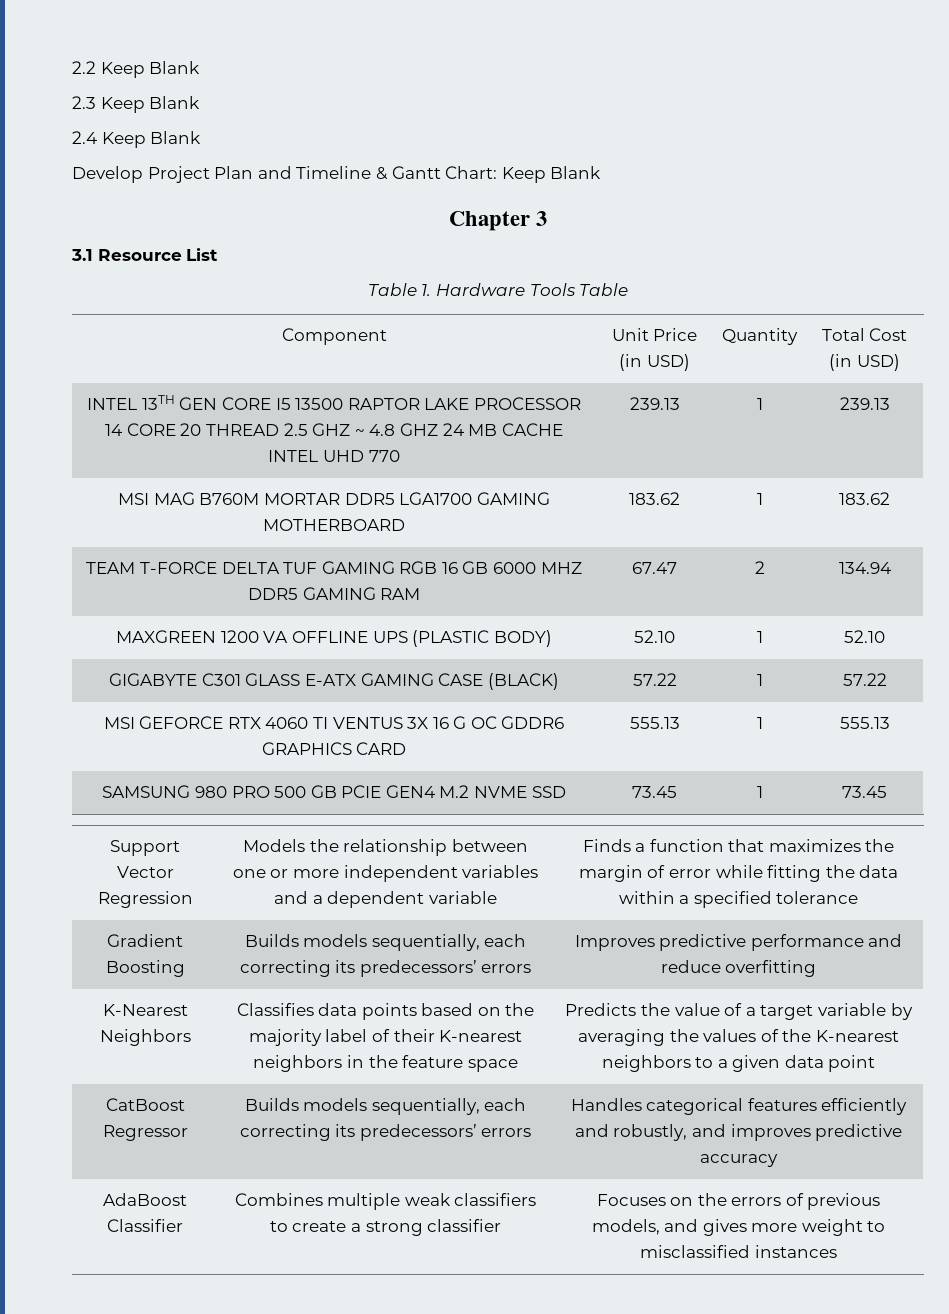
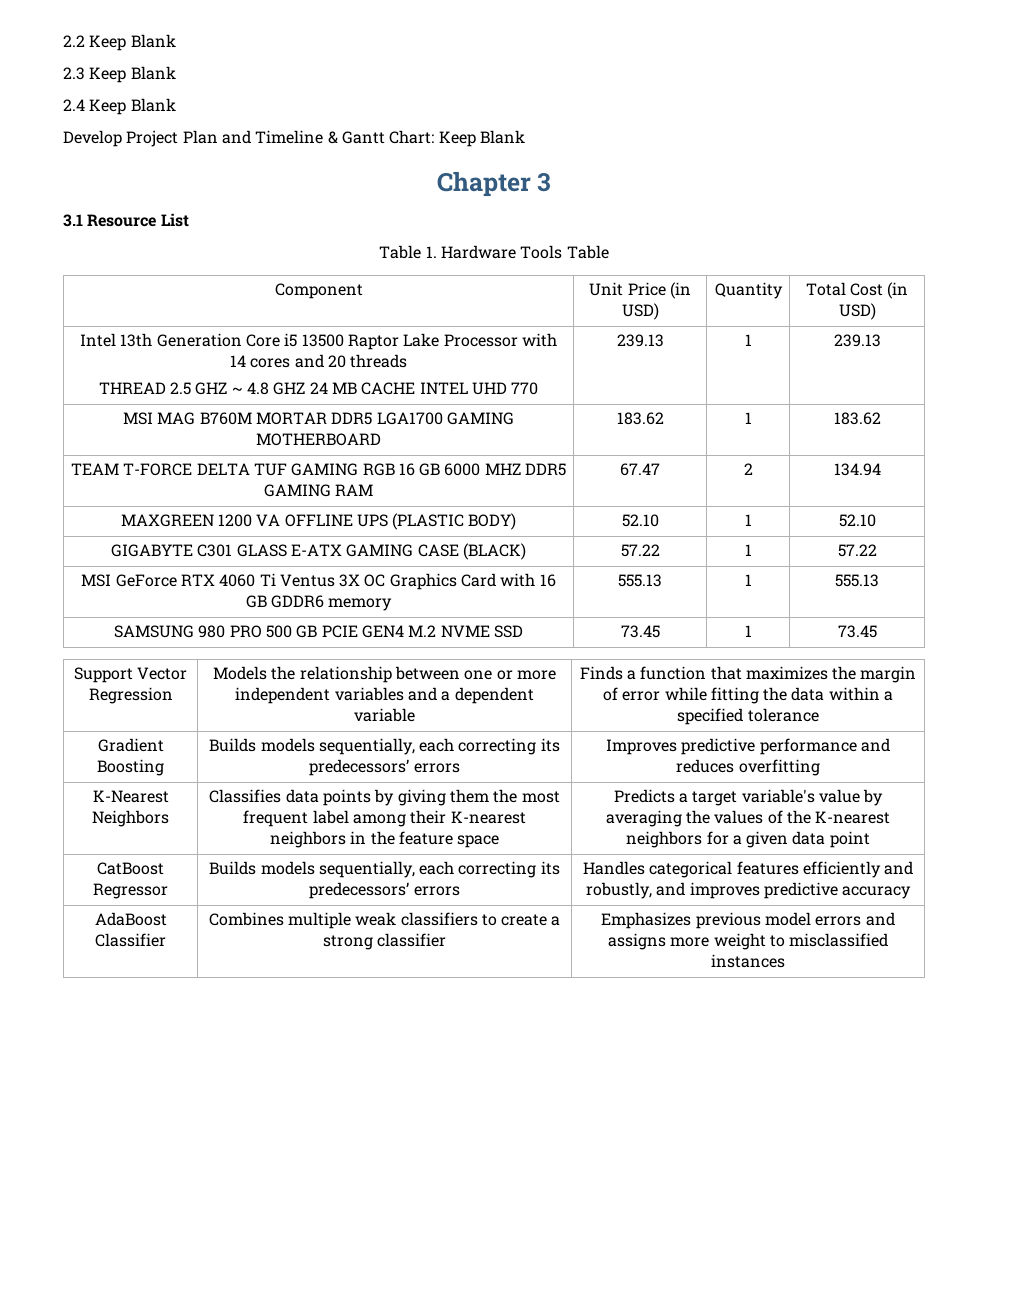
- INTEL 13TH GEN CORE I5 13500 RAPTOR LAKE PROCESSOR 14 CORE 20 THREAD 2.5 GHZ ~ 4.8 GHZ 24 MB CACHE INTEL UHD 770 | 239.13 | 1 | 239.13
+ Intel 13th Generation Core i5 13500 Raptor Lake Processor with 14 cores and 20 threads
+ THREAD 2.5 GHZ ~ 4.8 GHZ 24 MB CACHE INTEL UHD 770 | 239.13 | 1 | 239.13
- MSI GEFORCE RTX 4060 TI VENTUS 3X 16 G OC GDDR6 GRAPHICS CARD | 555.13 | 1 | 555.13
+ MSI GeForce RTX 4060 Ti Ventus 3X OC Graphics Card with 16 GB GDDR6 memory | 555.13 | 1 | 555.13
- Gradient Boosting | Builds models sequentially, each correcting its predecessors’ errors | Improves predictive performance and reduce overfitting
+ Gradient Boosting | Builds models sequentially, each correcting its predecessors’ errors | Improves predictive performance and reduces overfitting
- K-Nearest Neighbors | Classifies data points based on the majority label of their K-nearest neighbors in the feature space | Predicts the value of a target variable by averaging the values of the K-nearest neighbors to a given data point
+ K-Nearest Neighbors | Classifies data points by giving them the most frequent label among their K-nearest neighbors in the feature space | Predicts a target variable's value by averaging the values of the K-nearest neighbors for a given data point
- AdaBoost Classifier | Combines multiple weak classifiers to create a strong classifier | Focuses on the errors of previous models, and gives more weight to misclassified instances
+ AdaBoost Classifier | Combines multiple weak classifiers to create a strong classifier | Emphasizes previous model errors and assigns more weight to misclassified instances

